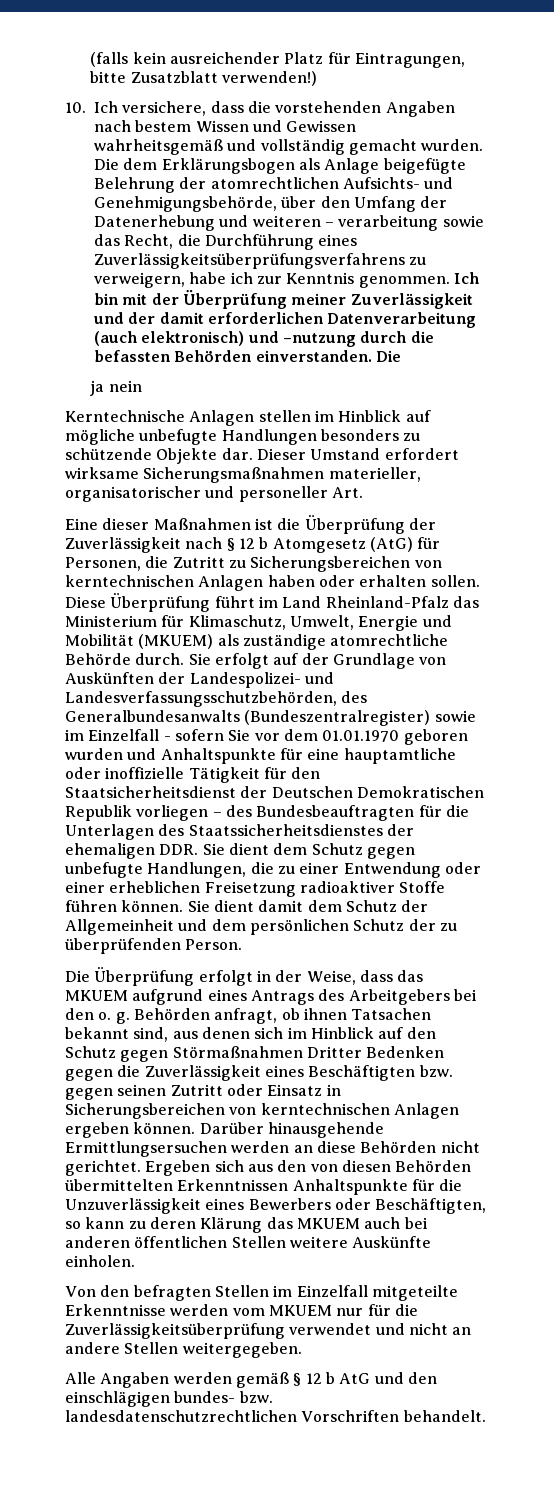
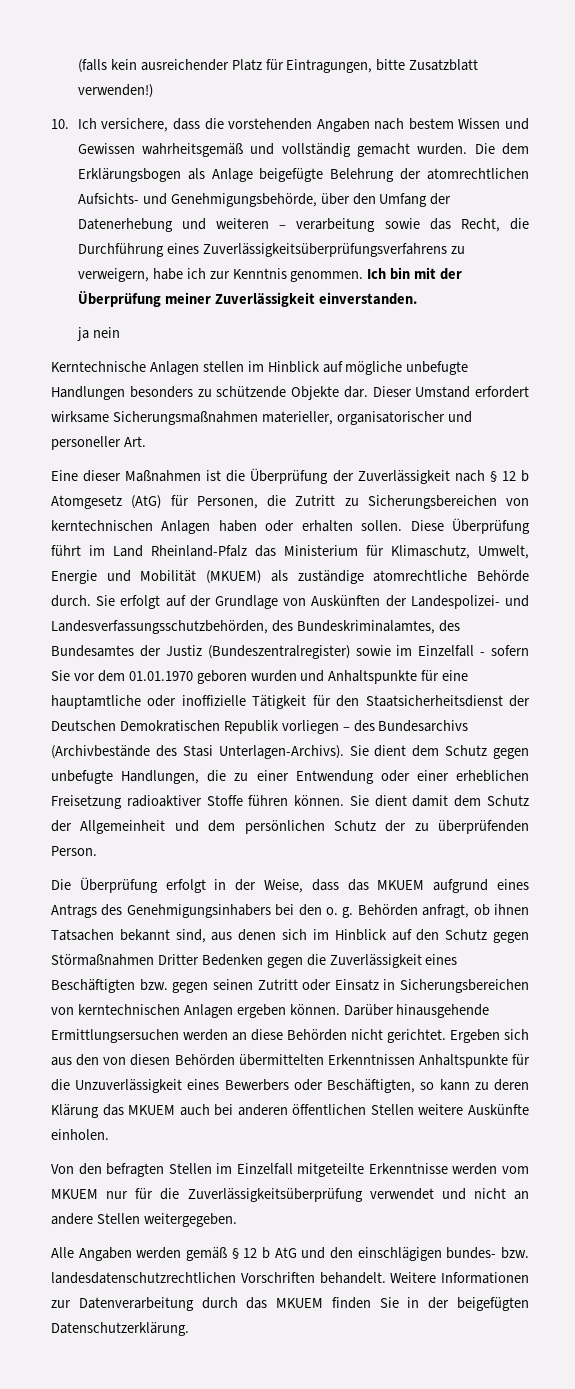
- Ich bin mit der Überprüfung meiner Zuverlässigkeit und der damit erforderlichen Datenverarbeitung (auch elektronisch) und –nutzung durch die befassten Behörden einverstanden. Die
+ Ich bin mit der Überprüfung meiner Zuverlässigkeit einverstanden.
- Sie erfolgt auf der Grundlage von Auskünften der Landespolizei- und Landesverfassungsschutzbehörden, des Generalbundesanwalts (Bundeszentralregister) sowie im Einzelfall - sofern Sie vor dem 01.01.1970 geboren wurden und Anhaltspunkte für eine hauptamtliche oder inoffizielle Tätigkeit für den Staatsicherheitsdienst der Deutschen Demokratischen Republik vorliegen – des Bundesbeauftragten für die Unterlagen des Staatssicherheitsdienstes der ehemaligen DDR. Sie dient dem Schutz gegen unbefugte Handlungen, die zu einer Entwendung oder einer erheblichen Freisetzung radioaktiver Stoffe führen können.
+ Sie erfolgt auf der Grundlage von Auskünften der Landespolizei- und Landesverfassungsschutzbehörden, des Bundeskriminalamtes, des Bundesamtes der Justiz (Bundeszentralregister) sowie im Einzelfall - sofern Sie vor dem 01.01.1970 geboren wurden und Anhaltspunkte für eine hauptamtliche oder inoffizielle Tätigkeit für den Staatsicherheitsdienst der Deutschen Demokratischen Republik vorliegen – des Bundesarchivs (Archivbestände des Stasi Unterlagen-Archivs). Sie dient dem Schutz gegen unbefugte Handlungen, die zu einer Entwendung oder einer erheblichen Freisetzung radioaktiver Stoffe führen können.
- Die Überprüfung erfolgt in der Weise, dass das MKUEM aufgrund eines Antrags des Arbeitgebers bei den o. g.
+ Die Überprüfung erfolgt in der Weise, dass das MKUEM aufgrund eines Antrags des Genehmigungsinhabers bei den o. g.
+ Weitere Informationen zur Datenverarbeitung durch das MKUEM finden Sie in der beigefügten Datenschutzerklärung.

